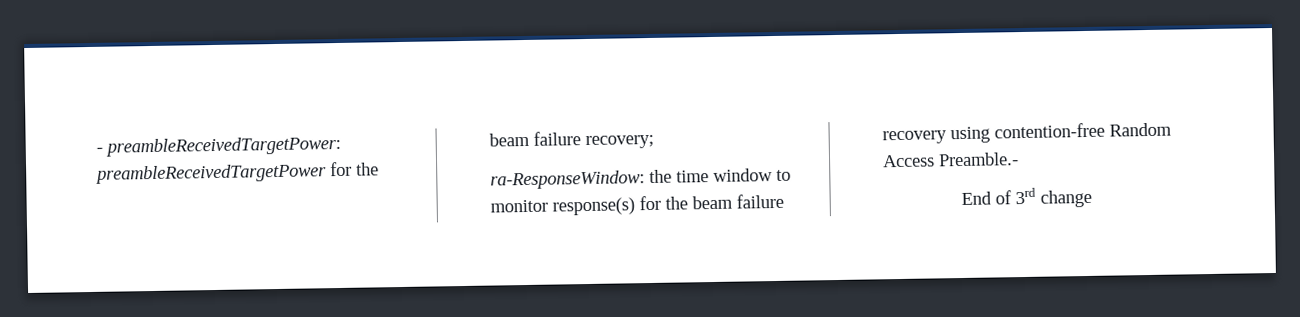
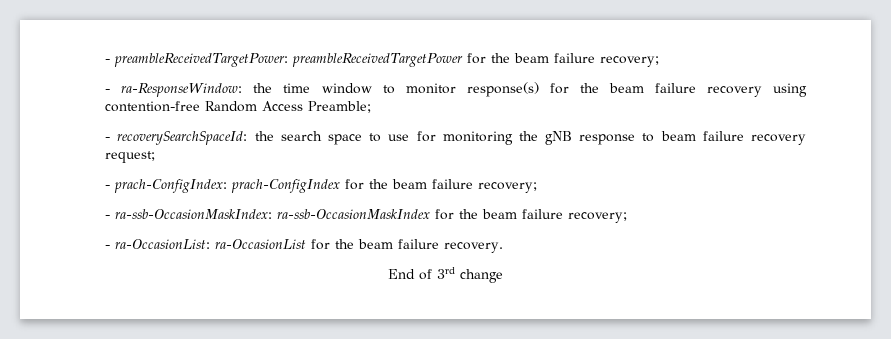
- ra-ResponseWindow: the time window to monitor response(s) for the beam failure recovery using contention-free Random Access Preamble.-
+ - ra-ResponseWindow: the time window to monitor response(s) for the beam failure recovery using contention-free Random Access Preamble;
+ - recoverySearchSpaceId: the search space to use for monitoring the gNB response to beam failure recovery request;
+ - prach-ConfigIndex: prach-ConfigIndex for the beam failure recovery;
+ - ra-ssb-OccasionMaskIndex: ra-ssb-OccasionMaskIndex for the beam failure recovery;
+ - ra-OccasionList: ra-OccasionList for the beam failure recovery.

